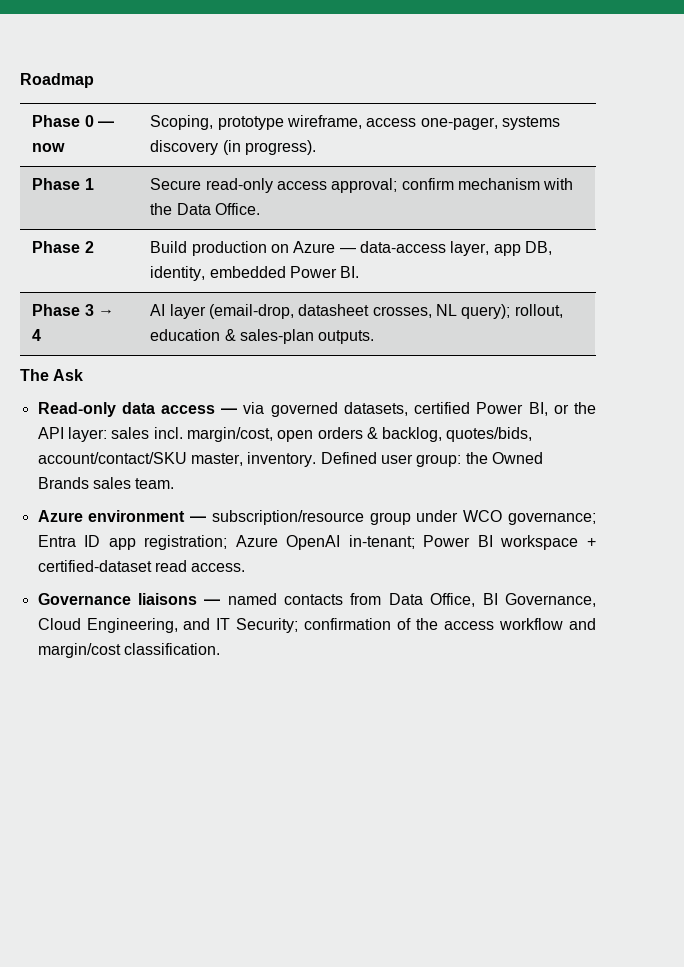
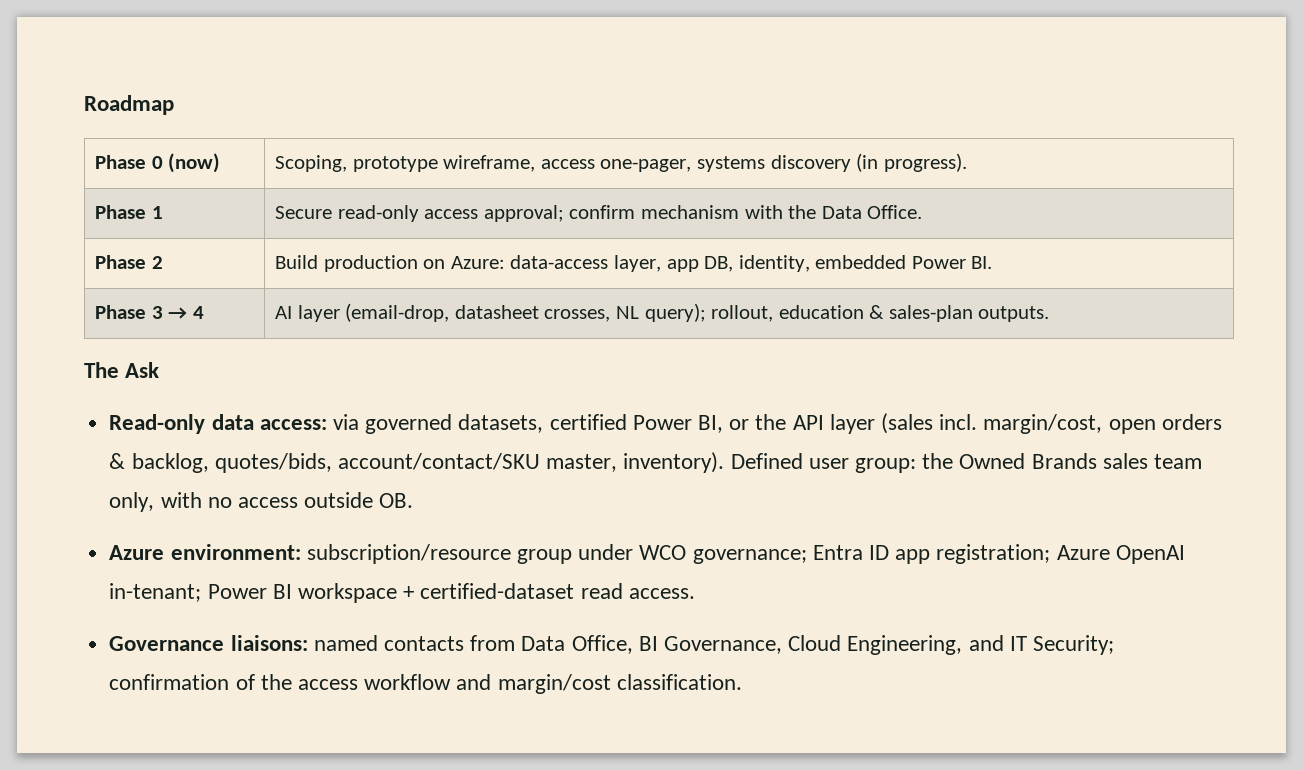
- Phase 0 — now | Scoping, prototype wireframe, access one-pager, systems discovery (in progress).
+ Phase 0 (now) | Scoping, prototype wireframe, access one-pager, systems discovery (in progress).
- Phase 2 | Build production on Azure — data-access layer, app DB, identity, embedded Power BI.
+ Phase 2 | Build production on Azure: data-access layer, app DB, identity, embedded Power BI.
- Read-only data access — via governed datasets, certified Power BI, or the API layer: sales incl. margin/cost, open orders & backlog, quotes/bids, account/contact/SKU master, inventory.
+ Read-only data access: via governed datasets, certified Power BI, or the API layer (sales incl. margin/cost, open orders & backlog, quotes/bids, account/contact/SKU master, inventory).
- Defined user group: the Owned Brands sales team.
- Azure environment — subscription/resource group under WCO governance; Entra ID app registration; Azure OpenAI in-tenant; Power BI workspace + certified-dataset read access.
+ Defined user group: the Owned Brands sales team only, with no access outside OB.
+ Azure environment: subscription/resource group under WCO governance; Entra ID app registration; Azure OpenAI in-tenant; Power BI workspace + certified-dataset read access.
- Governance liaisons — named contacts from Data Office, BI Governance, Cloud Engineering, and IT Security; confirmation of the access workflow and margin/cost classification.
+ Governance liaisons: named contacts from Data Office, BI Governance, Cloud Engineering, and IT Security; confirmation of the access workflow and margin/cost classification.

